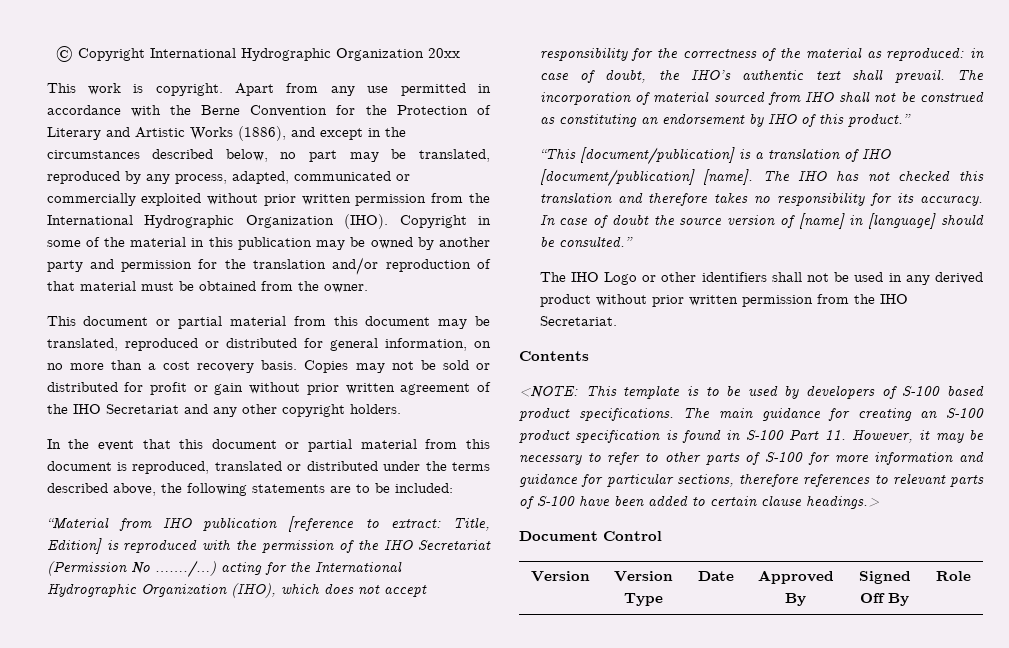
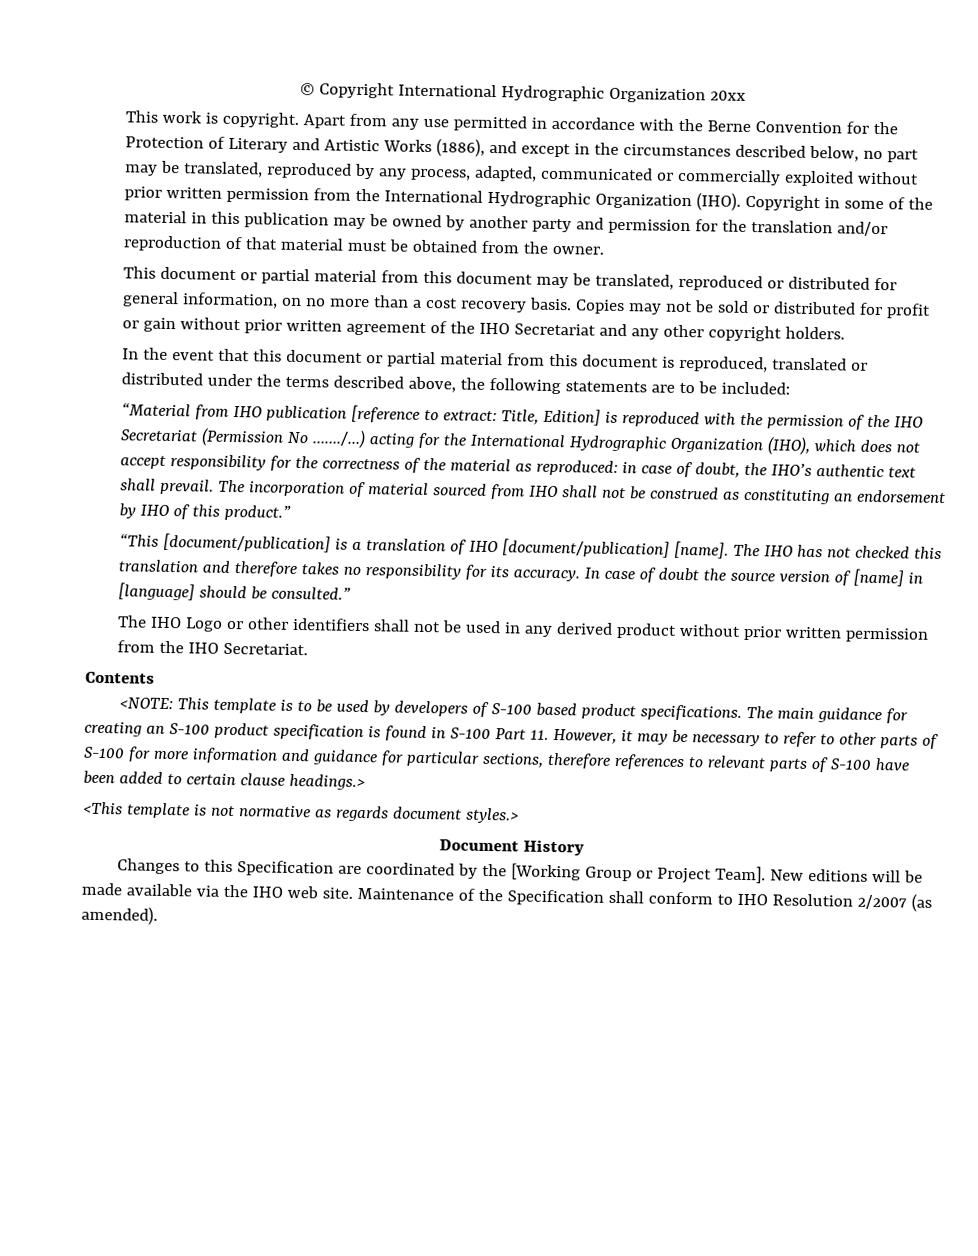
- Document Control
- Version | Version Type | Date | Approved By | Signed Off By | Role
+ <This template is not normative as regards document styles.>
+ Document History
+ Changes to this Specification are coordinated by the [Working Group or Project Team]. New editions will be made available via the IHO web site. Maintenance of the Specification shall conform to IHO Resolution 2/2007 (as amended).

